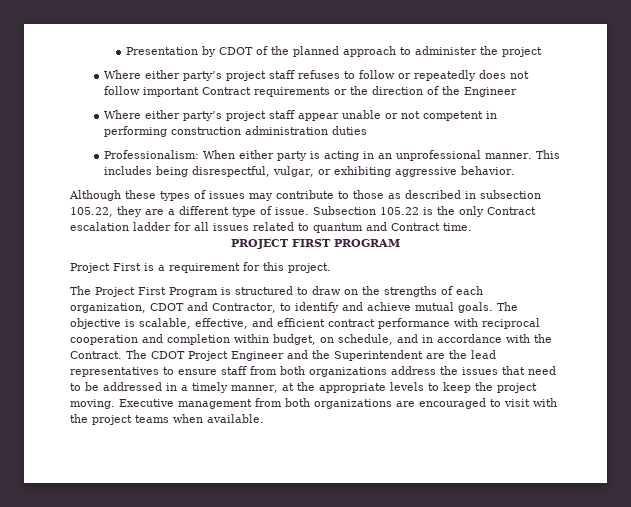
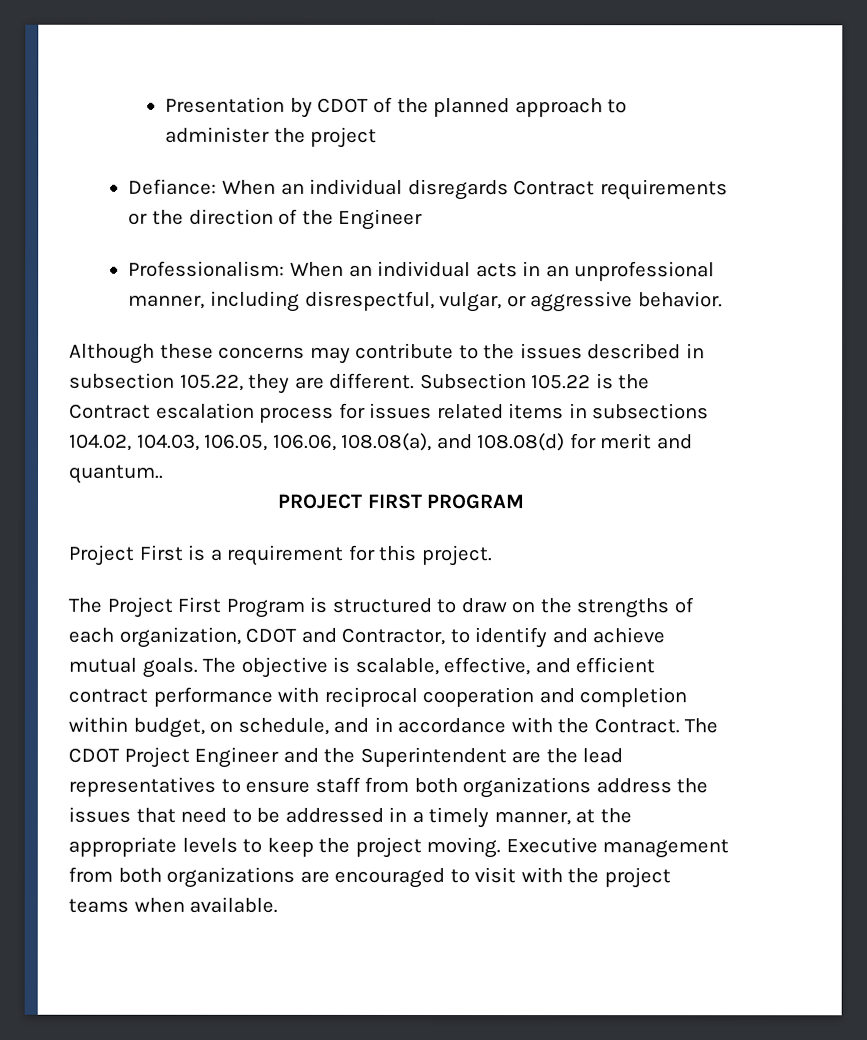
- Where either party’s project staff refuses to follow or repeatedly does not follow important Contract requirements or the direction of the Engineer
+ Defiance: When an individual disregards Contract requirements or the direction of the Engineer
- Where either party’s project staff appear unable or not competent in performing construction administration duties
- Professionalism: When either party is acting in an unprofessional manner. This includes being disrespectful, vulgar, or exhibiting aggressive behavior.
+ Professionalism: When an individual acts in an unprofessional manner, including disrespectful, vulgar, or aggressive behavior.
- Although these types of issues may contribute to those as described in subsection 105.22, they are a different type of issue.
+ Although these concerns may contribute to the issues described in subsection 105.22, they are different.
- Subsection 105.22 is the only Contract escalation ladder for all issues related to quantum and Contract time.
+ Subsection 105.22 is the Contract escalation process for issues related items in subsections 104.02, 104.03, 106.05, 106.06, 108.08(a), and 108.08(d) for merit and quantum..

